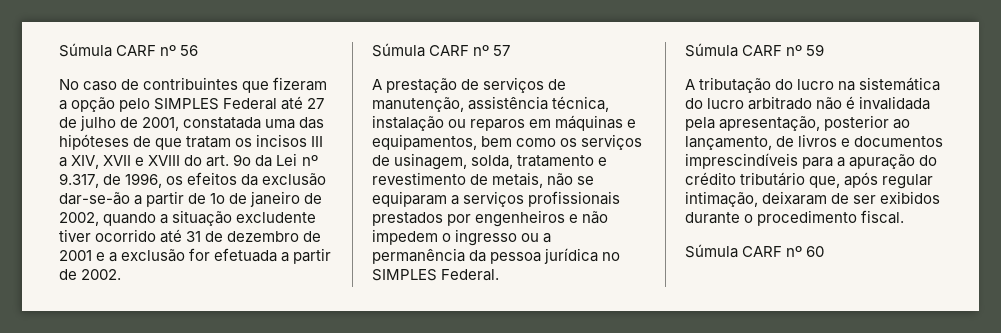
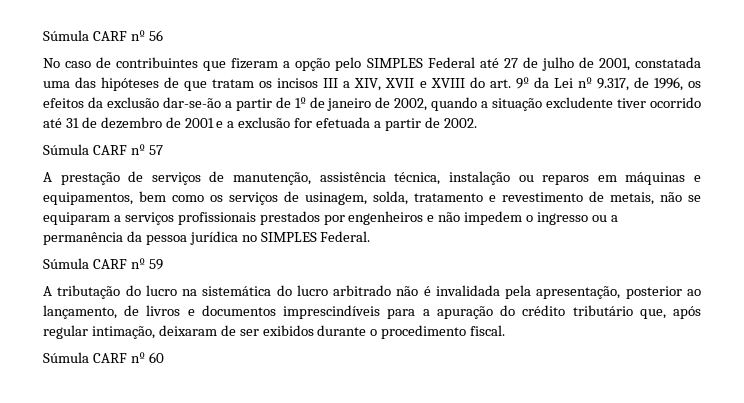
- No caso de contribuintes que fizeram a opção pelo SIMPLES Federal até 27 de julho de 2001, constatada uma das hipóteses de que tratam os incisos III a XIV, XVII e XVIII do art. 9o da Lei nº 9.317, de 1996, os efeitos da exclusão dar-se-ão a partir de 1o de janeiro de 2002, quando a situação excludente tiver ocorrido até 31 de dezembro de 2001 e a exclusão for efetuada a partir de 2002.
+ No caso de contribuintes que fizeram a opção pelo SIMPLES Federal até 27 de julho de 2001, constatada uma das hipóteses de que tratam os incisos III a XIV, XVII e XVIII do art. 9º da Lei nº 9.317, de 1996, os efeitos da exclusão dar-se-ão a partir de 1º de janeiro de 2002, quando a situação excludente tiver ocorrido até 31 de dezembro de 2001 e a exclusão for efetuada a partir de 2002.

